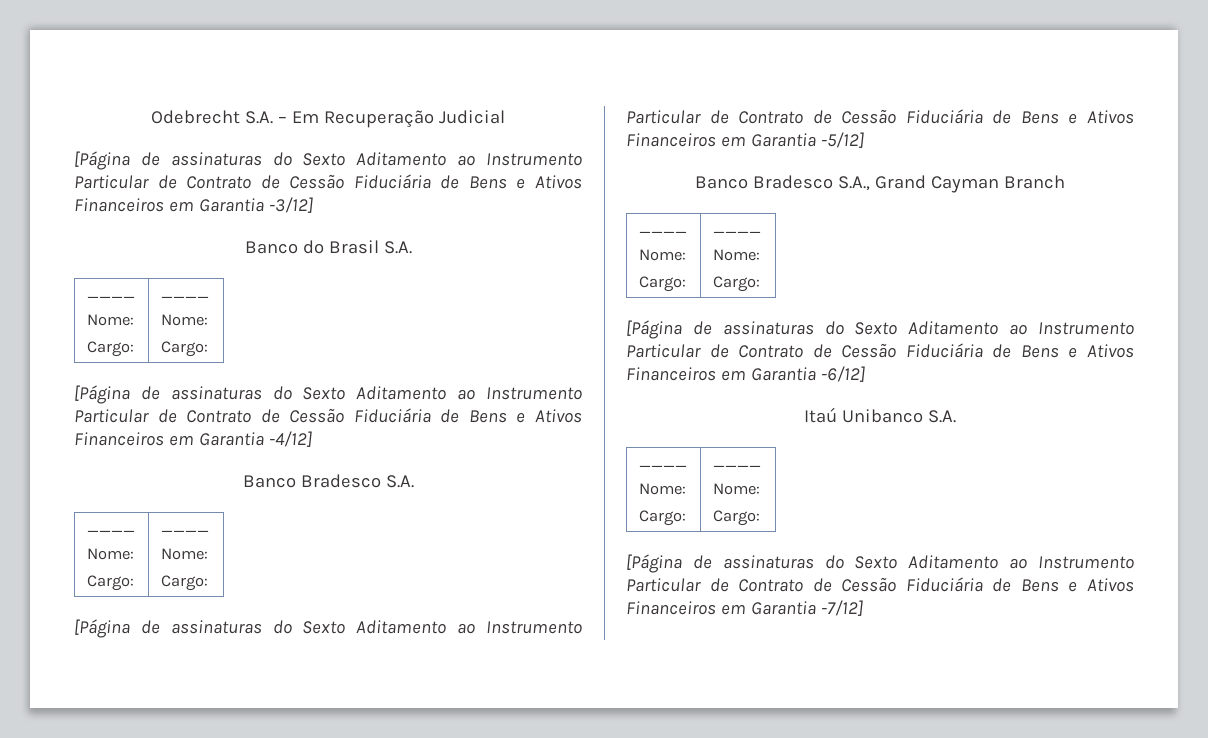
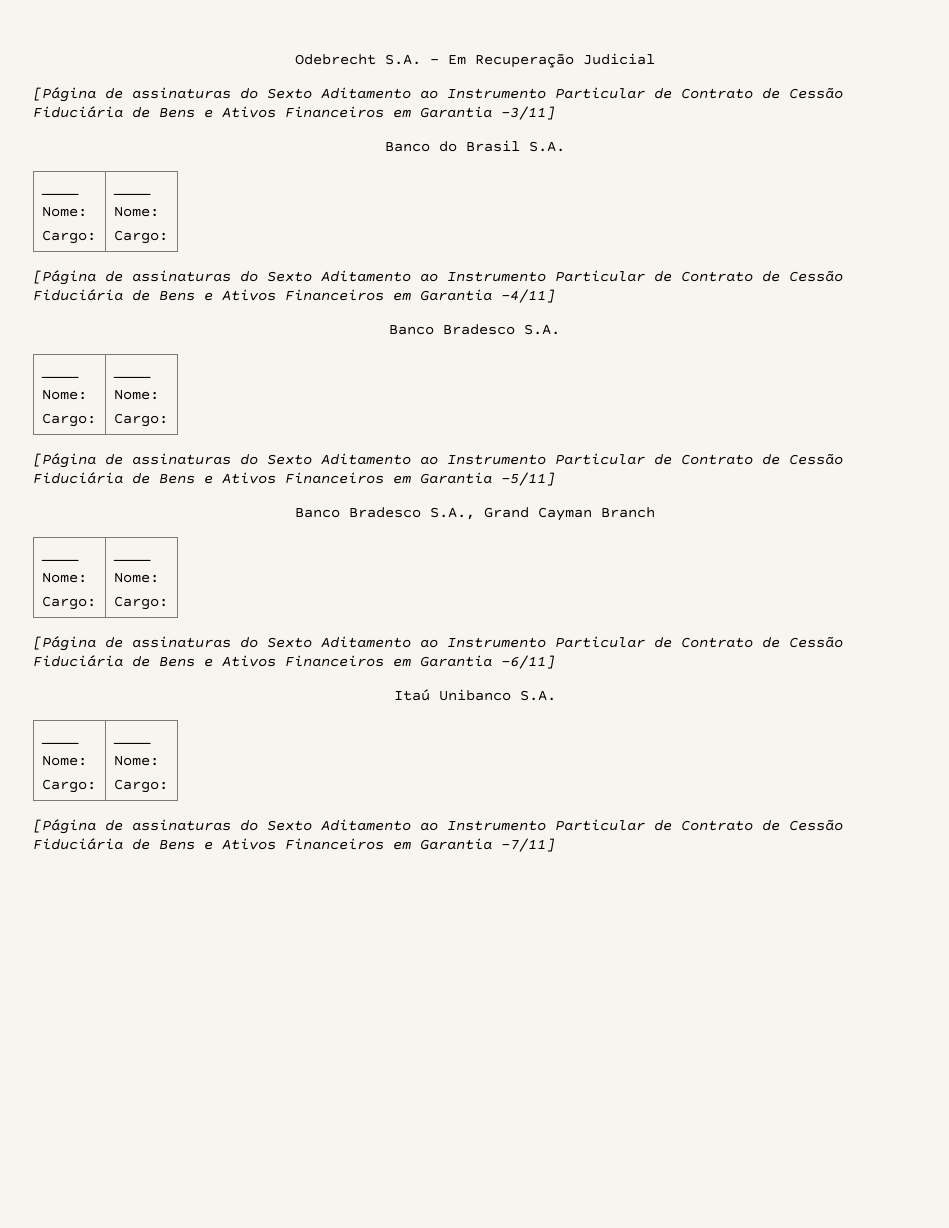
- [Página de assinaturas do Sexto Aditamento ao Instrumento Particular de Contrato de Cessão Fiduciária de Bens e Ativos Financeiros em Garantia -3/12]
+ [Página de assinaturas do Sexto Aditamento ao Instrumento Particular de Contrato de Cessão Fiduciária de Bens e Ativos Financeiros em Garantia -3/11]
- [Página de assinaturas do Sexto Aditamento ao Instrumento Particular de Contrato de Cessão Fiduciária de Bens e Ativos Financeiros em Garantia -4/12]
+ [Página de assinaturas do Sexto Aditamento ao Instrumento Particular de Contrato de Cessão Fiduciária de Bens e Ativos Financeiros em Garantia -4/11]
- [Página de assinaturas do Sexto Aditamento ao Instrumento Particular de Contrato de Cessão Fiduciária de Bens e Ativos Financeiros em Garantia -5/12]
+ [Página de assinaturas do Sexto Aditamento ao Instrumento Particular de Contrato de Cessão Fiduciária de Bens e Ativos Financeiros em Garantia -5/11]
- [Página de assinaturas do Sexto Aditamento ao Instrumento Particular de Contrato de Cessão Fiduciária de Bens e Ativos Financeiros em Garantia -6/12]
+ [Página de assinaturas do Sexto Aditamento ao Instrumento Particular de Contrato de Cessão Fiduciária de Bens e Ativos Financeiros em Garantia -6/11]
- [Página de assinaturas do Sexto Aditamento ao Instrumento Particular de Contrato de Cessão Fiduciária de Bens e Ativos Financeiros em Garantia -7/12]
+ [Página de assinaturas do Sexto Aditamento ao Instrumento Particular de Contrato de Cessão Fiduciária de Bens e Ativos Financeiros em Garantia -7/11]

